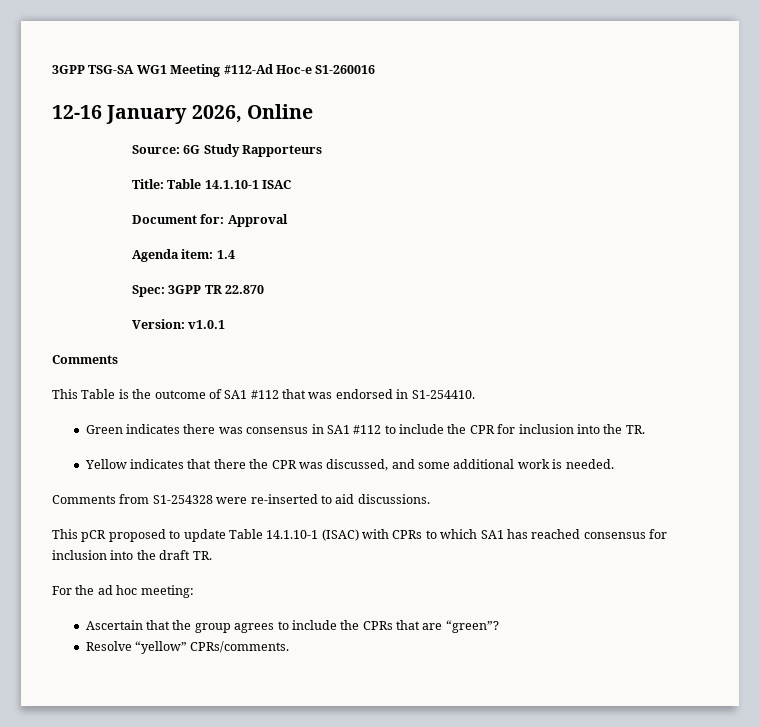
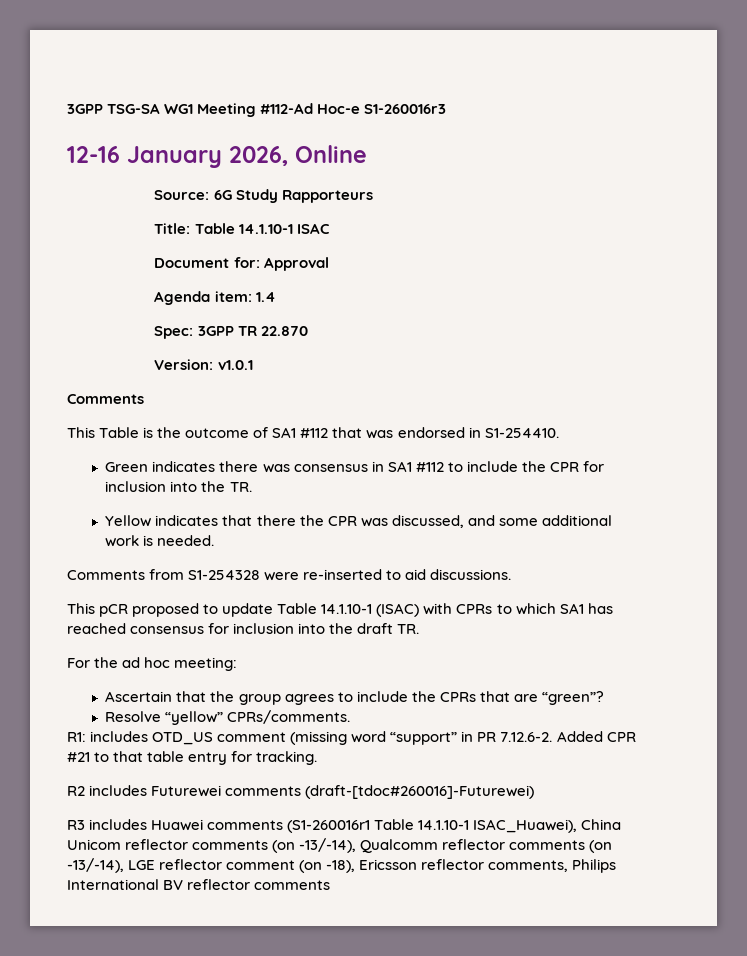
- 3GPP TSG-SA WG1 Meeting #112-Ad Hoc-e S1-260016
+ 3GPP TSG-SA WG1 Meeting #112-Ad Hoc-e S1-260016r3
+ R1: includes OTD_US comment (missing word “support” in PR 7.12.6-2. Added CPR #21 to that table entry for tracking.
+ R2 includes Futurewei comments (draft-[tdoc#260016]-Futurewei)
+ R3 includes Huawei comments (S1-260016r1 Table 14.1.10-1 ISAC_Huawei), China Unicom reflector comments (on -13/-14), Qualcomm reflector comments (on -13/-14), LGE reflector comment (on -18), Ericsson reflector comments, Philips International BV reflector comments

